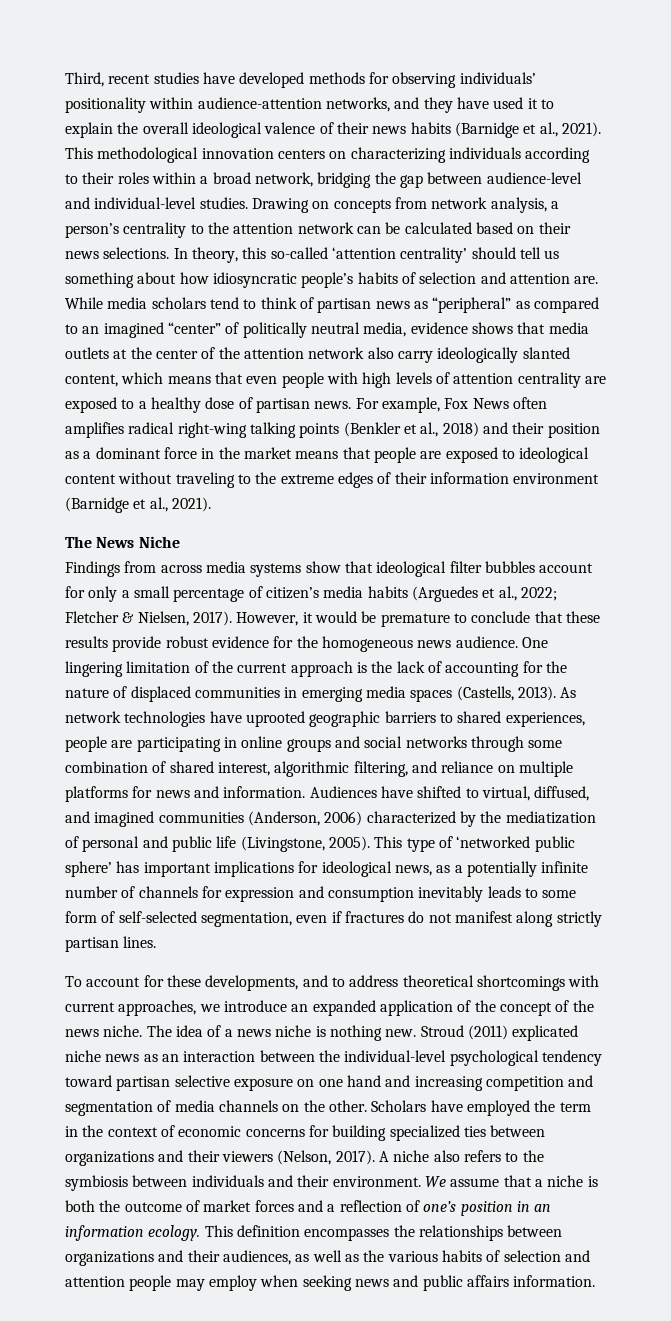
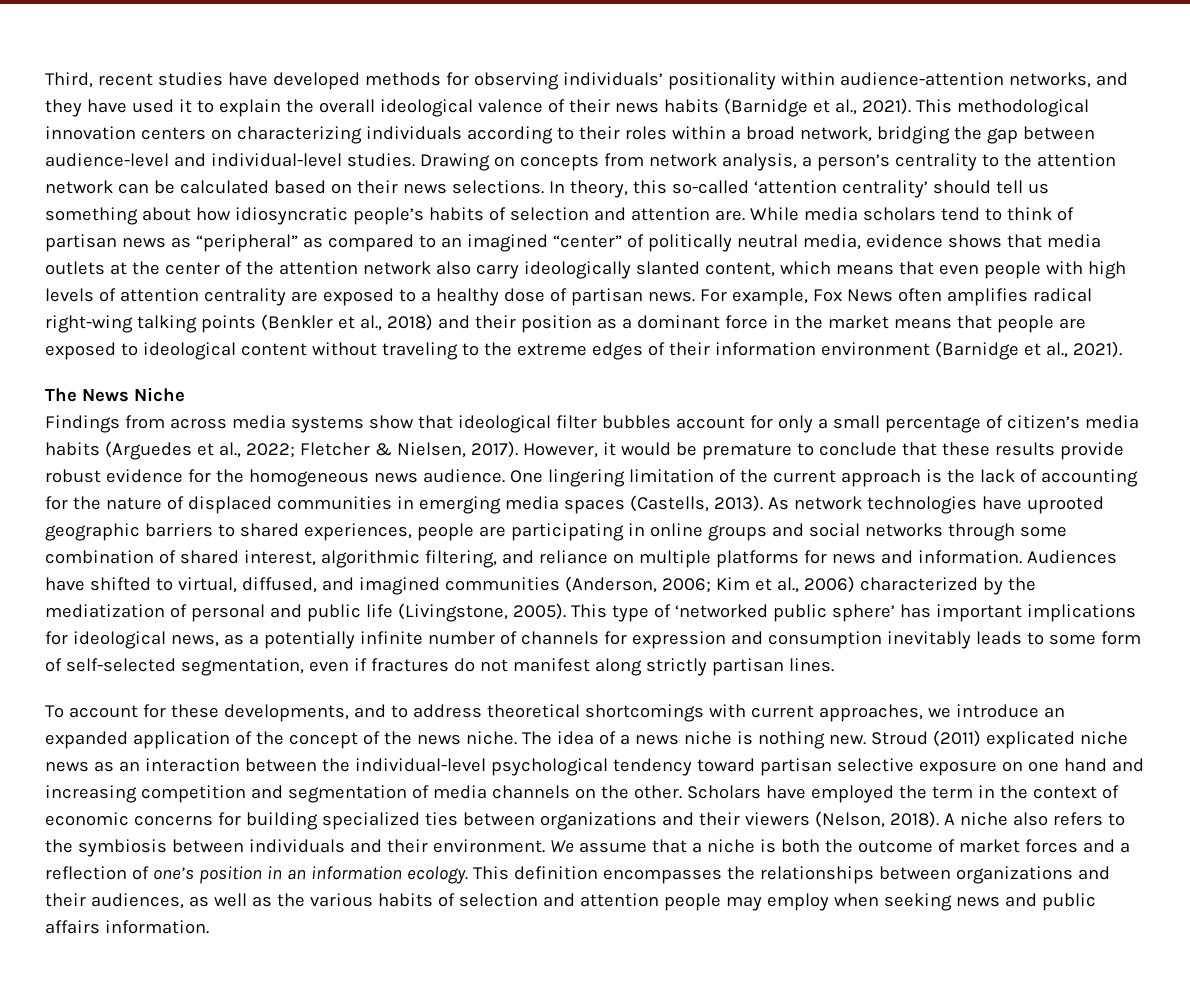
- Audiences have shifted to virtual, diffused, and imagined communities (Anderson, 2006) characterized by the mediatization of personal and public life (Livingstone, 2005).
+ Audiences have shifted to virtual, diffused, and imagined communities (Anderson, 2006; Kim et al., 2006) characterized by the mediatization of personal and public life (Livingstone, 2005).
- Scholars have employed the term in the context of economic concerns for building specialized ties between organizations and their viewers (Nelson, 2017).
+ Scholars have employed the term in the context of economic concerns for building specialized ties between organizations and their viewers (Nelson, 2018).

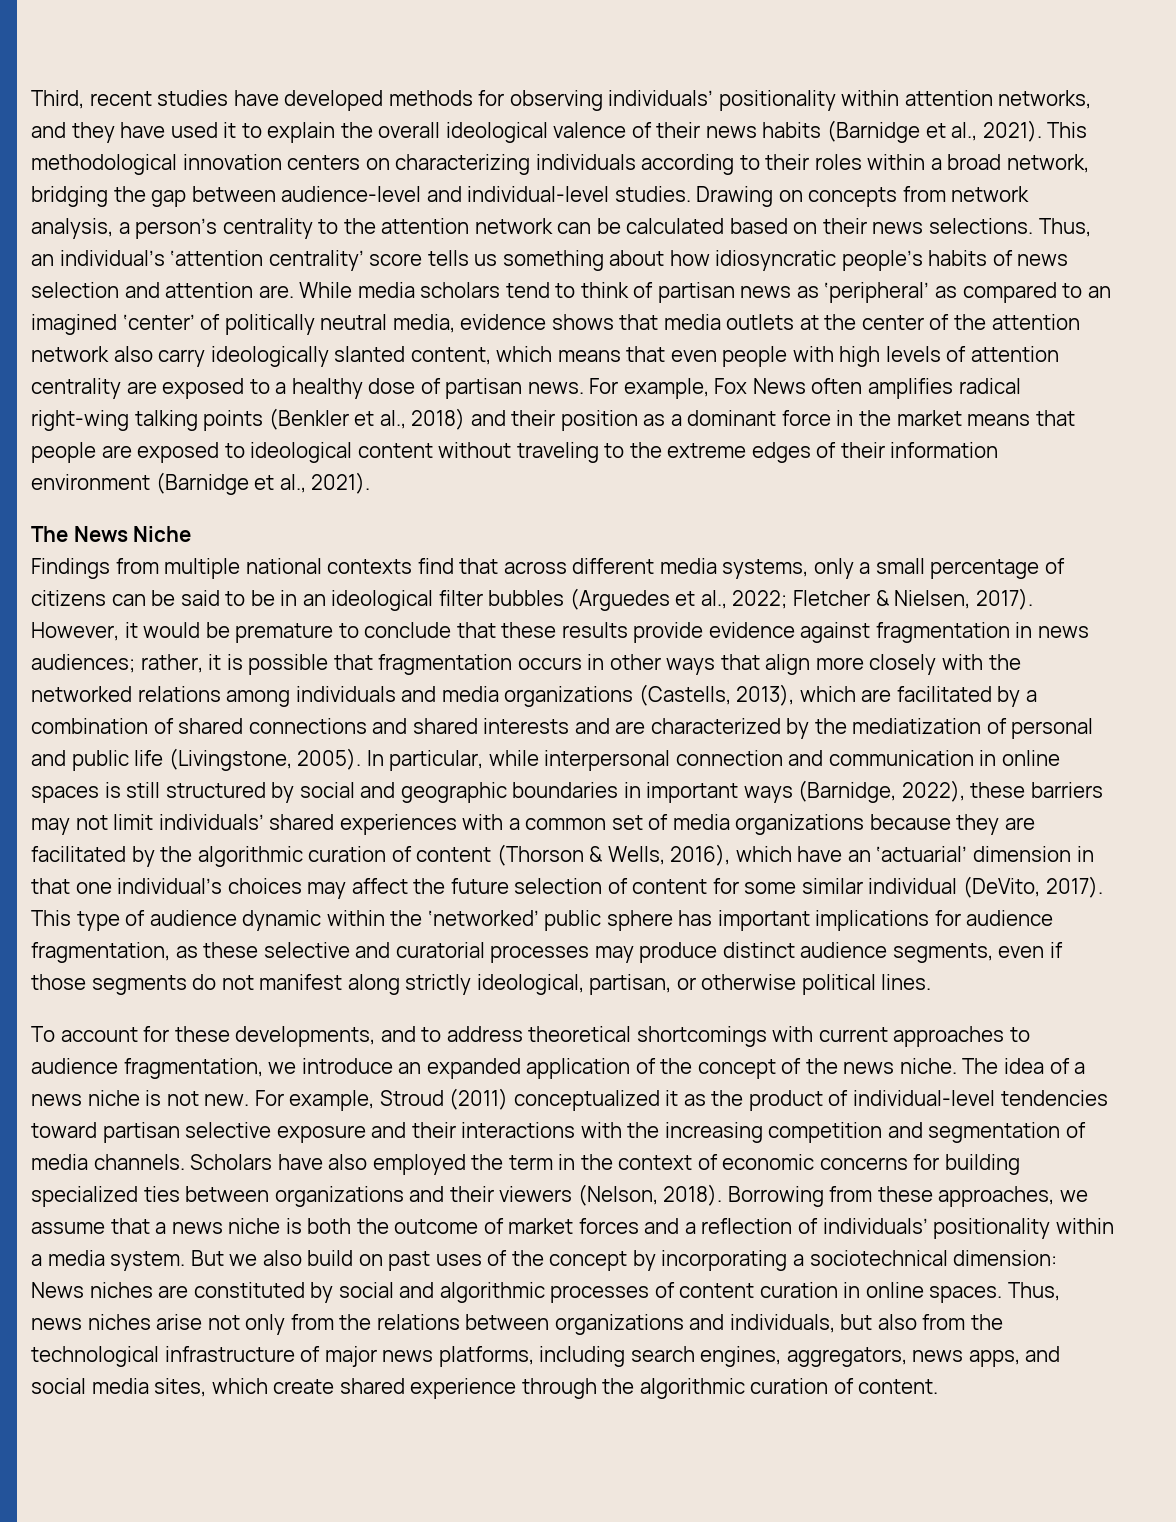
- Third, recent studies have developed methods for observing individuals’ positionality within audience-attention networks, and they have used it to explain the overall ideological valence of their news habits (Barnidge et al., 2021).
+ Third, recent studies have developed methods for observing individuals’ positionality within attention networks, and they have used it to explain the overall ideological valence of their news habits (Barnidge et al., 2021).
- In theory, this so-called ‘attention centrality’ should tell us something about how idiosyncratic people’s habits of selection and attention are.
+ Thus, an individual’s ‘attention centrality’ score tells us something about how idiosyncratic people’s habits of news selection and attention are.
- While media scholars tend to think of partisan news as “peripheral” as compared to an imagined “center” of politically neutral media, evidence shows that media outlets at the center of the attention network also carry ideologically slanted content, which means that even people with high levels of attention centrality are exposed to a healthy dose of partisan news.
+ While media scholars tend to think of partisan news as ‘peripheral’ as compared to an imagined ‘center’ of politically neutral media, evidence shows that media outlets at the center of the attention network also carry ideologically slanted content, which means that even people with high levels of attention centrality are exposed to a healthy dose of partisan news.
- Findings from across media systems show that ideological filter bubbles account for only a small percentage of citizen’s media habits (Arguedes et al., 2022; Fletcher & Nielsen, 2017).
+ Findings from multiple national contexts find that across different media systems, only a small percentage of citizens can be said to be in an ideological filter bubbles (Arguedes et al., 2022; Fletcher & Nielsen, 2017).
- However, it would be premature to conclude that these results provide robust evidence for the homogeneous news audience. One lingering limitation of the current approach is the lack of accounting for the nature of displaced communities in emerging media spaces (Castells, 2013). As network technologies have uprooted geographic barriers to shared experiences, people are participating in online groups and social networks through some combination of shared interest, algorithmic filtering, and reliance on multiple platforms for news and information. Audiences have shifted to virtual, diffused, and imagined communities (Anderson, 2006; Kim et al., 2006) characterized by the mediatization of personal and public life (Livingstone, 2005).
+ However, it would be premature to conclude that these results provide evidence against fragmentation in news audiences; rather, it is possible that fragmentation occurs in other ways that align more closely with the networked relations among individuals and media organizations (Castells, 2013), which are facilitated by a combination of shared connections and shared interests and are characterized by the mediatization of personal and public life (Livingstone, 2005).
- This type of ‘networked public sphere’ has important implications for ideological news, as a potentially infinite number of channels for expression and consumption inevitably leads to some form of self-selected segmentation, even if fractures do not manifest along strictly partisan lines.
+ In particular, while interpersonal connection and communication in online spaces is still structured by social and geographic boundaries in important ways (Barnidge, 2022), these barriers may not limit individuals’ shared experiences with a common set of media organizations because they are facilitated by the algorithmic curation of content (Thorson & Wells, 2016), which have an ‘actuarial’ dimension in that one individual’s choices may affect the future selection of content for some similar individual (DeVito, 2017). This type of audience dynamic within the ‘networked’ public sphere has important implications for audience fragmentation, as these selective and curatorial processes may produce distinct audience segments, even if those segments do not manifest along strictly ideological, partisan, or otherwise political lines.
- To account for these developments, and to address theoretical shortcomings with current approaches, we introduce an expanded application of the concept of the news niche.
+ To account for these developments, and to address theoretical shortcomings with current approaches to audience fragmentation, we introduce an expanded application of the concept of the news niche.
- The idea of a news niche is nothing new. Stroud (2011) explicated niche news as an interaction between the individual-level psychological tendency toward partisan selective exposure on one hand and increasing competition and segmentation of media channels on the other.
+ The idea of a news niche is not new. For example, Stroud (2011) conceptualized it as the product of individual-level tendencies toward partisan selective exposure and their interactions with the increasing competition and segmentation of media channels.
- Scholars have employed the term in the context of economic concerns for building specialized ties between organizations and their viewers (Nelson, 2018).
+ Scholars have also employed the term in the context of economic concerns for building specialized ties between organizations and their viewers (Nelson, 2018).
- A niche also refers to the symbiosis between individuals and their environment. We assume that a niche is both the outcome of market forces and a reflection of one’s position in an information ecology. This definition encompasses the relationships between organizations and their audiences, as well as the various habits of selection and attention people may employ when seeking news and public affairs information.
+ Borrowing from these approaches, we assume that a news niche is both the outcome of market forces and a reflection of individuals’ positionality within a media system. But we also build on past uses of the concept by incorporating a sociotechnical dimension: News niches are constituted by social and algorithmic processes of content curation in online spaces. Thus, news niches arise not only from the relations between organizations and individuals, but also from the technological infrastructure of major news platforms, including search engines, aggregators, news apps, and social media sites, which create shared experience through the algorithmic curation of content.

